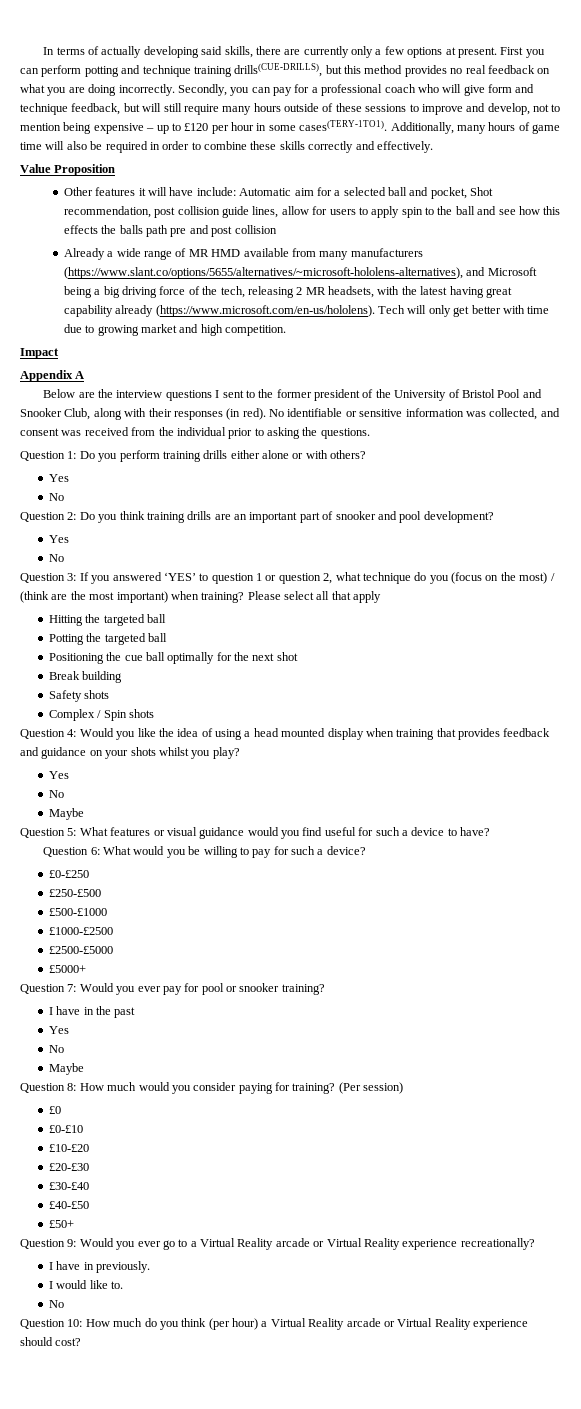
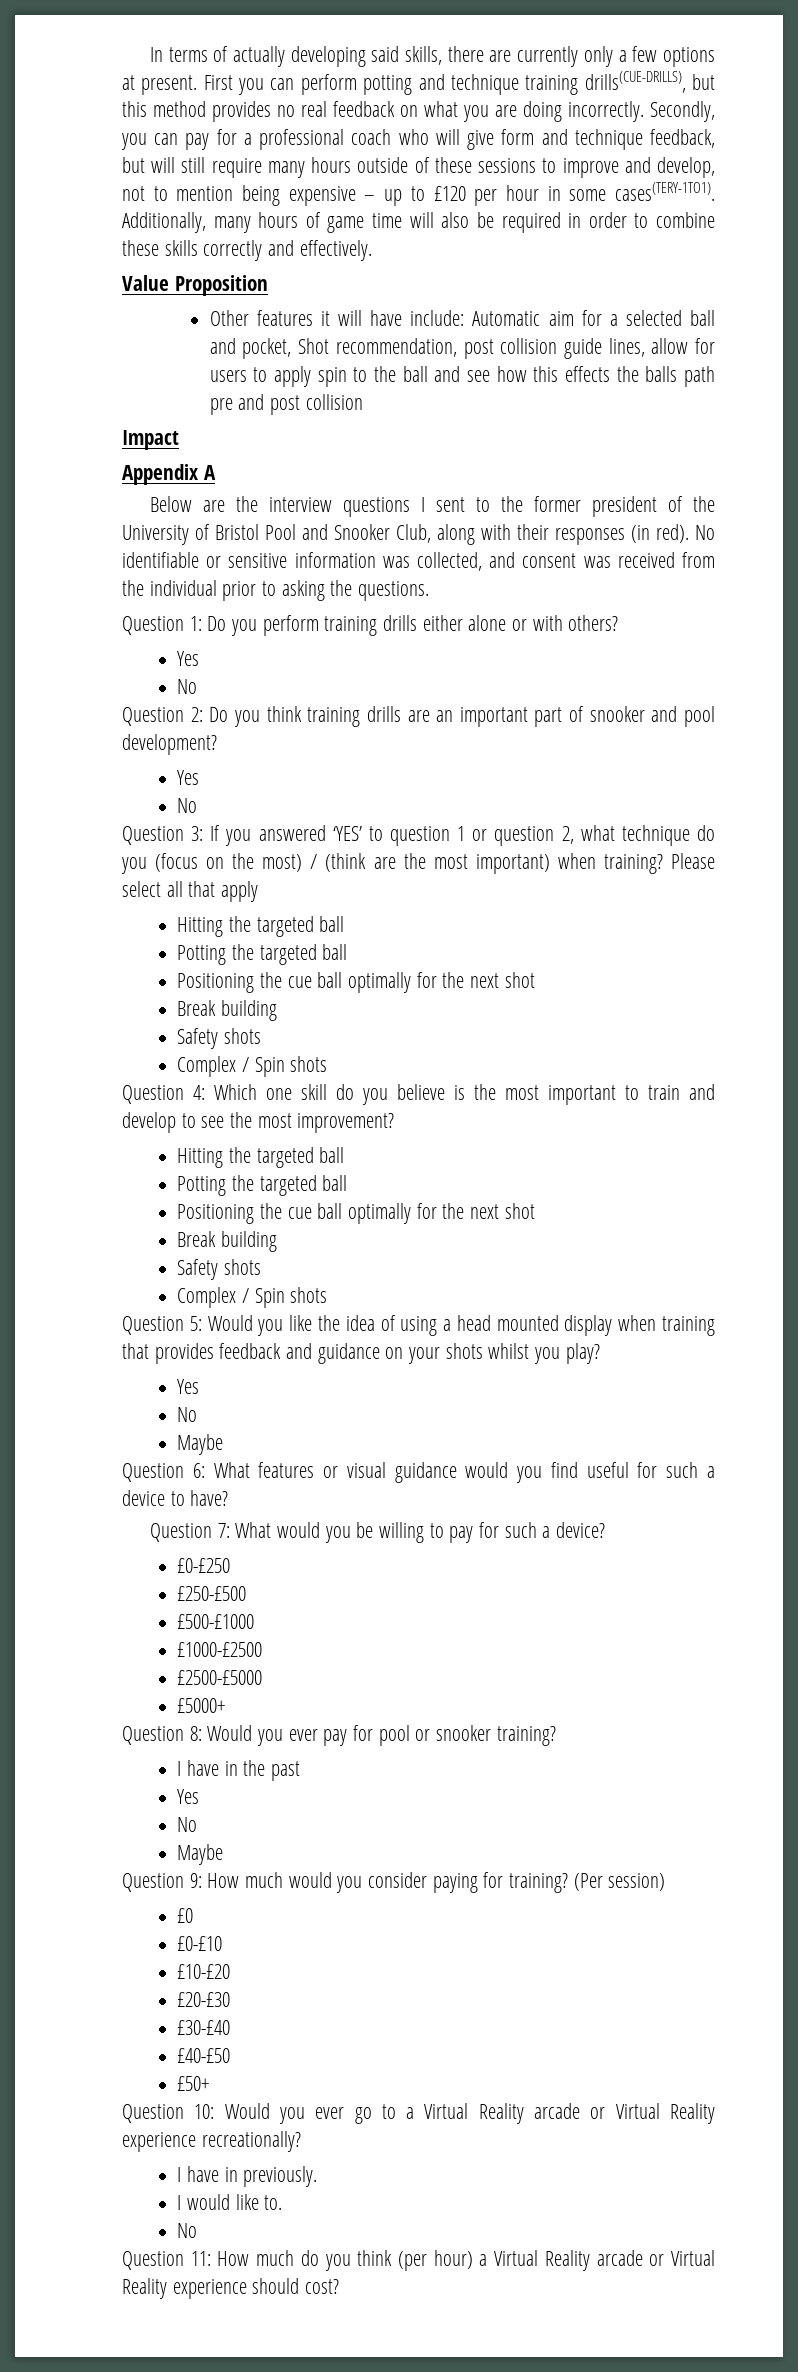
- Already a wide range of MR HMD available from many manufacturers (https://www.slant.co/options/5655/alternatives/~microsoft-hololens-alternatives), and Microsoft being a big driving force of the tech, releasing 2 MR headsets, with the latest having great capability already (https://www.microsoft.com/en-us/hololens). Tech will only get better with time due to growing market and high competition.
- Question 4: Would you like the idea of using a head mounted display when training that provides feedback and guidance on your shots whilst you play?
+ Question 4: Which one skill do you believe is the most important to train and develop to see the most improvement?
+ Hitting the targeted ball
+ Potting the targeted ball
+ Positioning the cue ball optimally for the next shot
+ Break building
+ Safety shots
+ Complex / Spin shots
+ Question 5: Would you like the idea of using a head mounted display when training that provides feedback and guidance on your shots whilst you play?
- Question 5: What features or visual guidance would you find useful for such a device to have?
+ Question 6: What features or visual guidance would you find useful for such a device to have?
- Question 6: What would you be willing to pay for such a device?
+ Question 7: What would you be willing to pay for such a device?
- Question 7: Would you ever pay for pool or snooker training?
+ Question 8: Would you ever pay for pool or snooker training?
- Question 8: How much would you consider paying for training?
+ Question 9: How much would you consider paying for training?
- Question 9: Would you ever go to a Virtual Reality arcade or Virtual Reality experience recreationally?
+ Question 10: Would you ever go to a Virtual Reality arcade or Virtual Reality experience recreationally?
- Question 10: How much do you think (per hour) a Virtual Reality arcade or Virtual Reality experience should cost?
+ Question 11: How much do you think (per hour) a Virtual Reality arcade or Virtual Reality experience should cost?

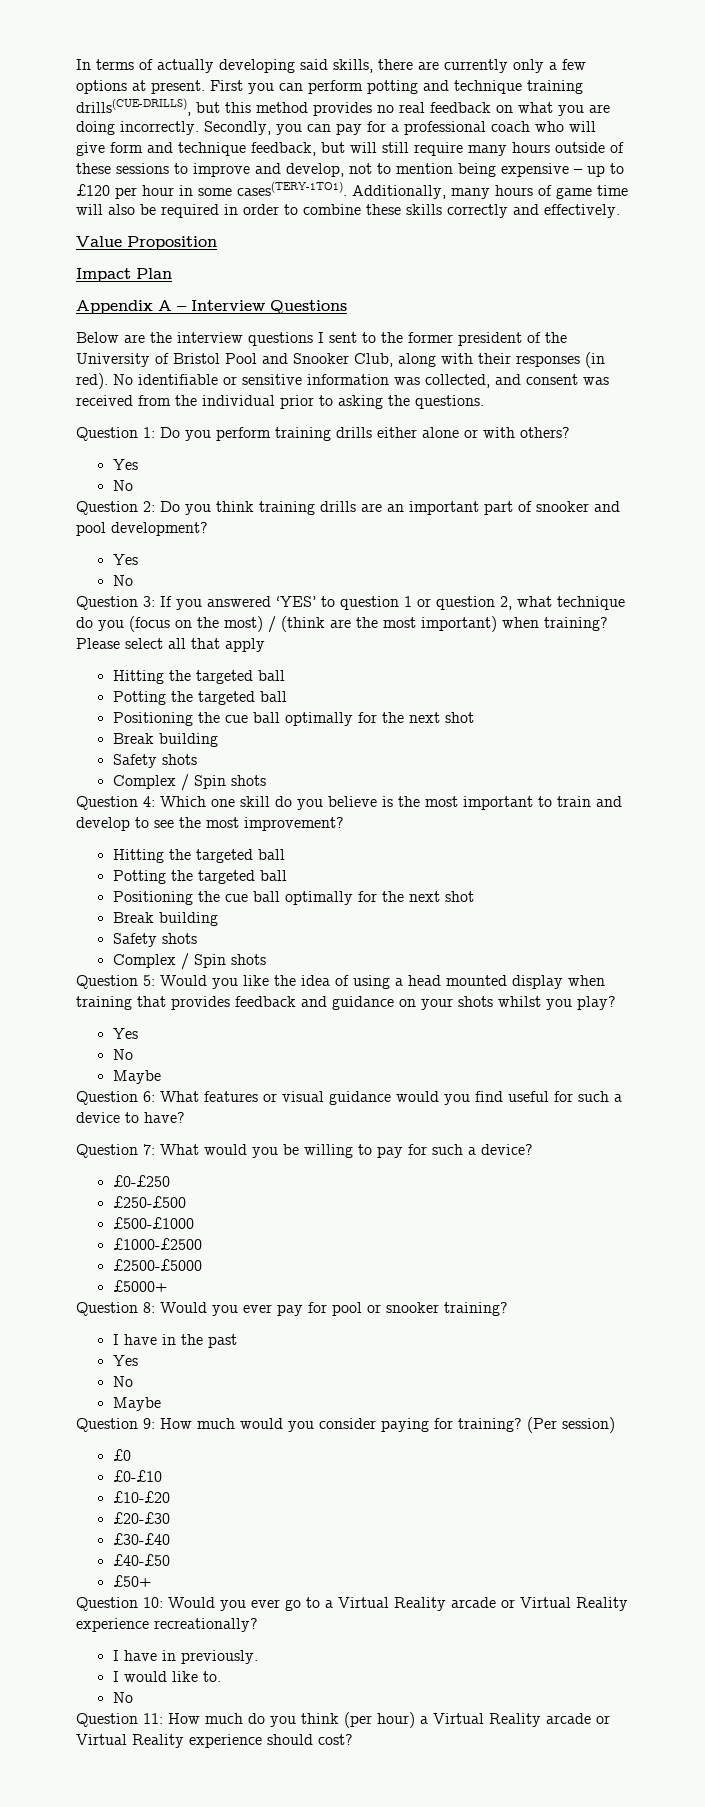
- Other features it will have include: Automatic aim for a selected ball and pocket, Shot recommendation, post collision guide lines, allow for users to apply spin to the ball and see how this effects the balls path pre and post collision
- Impact
+ Impact Plan
- Appendix A
+ Appendix A – Interview Questions

